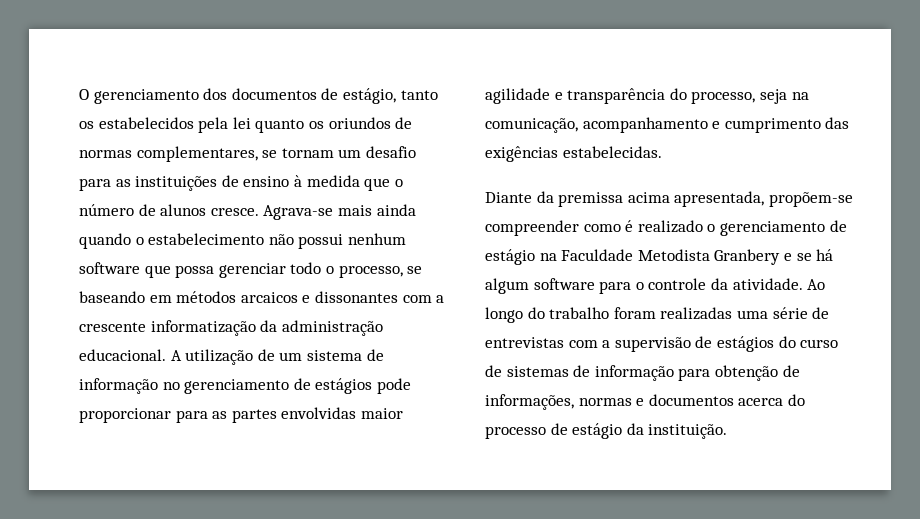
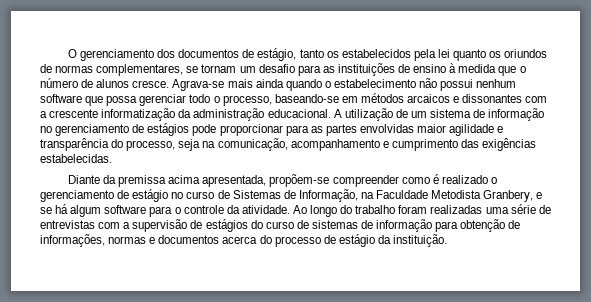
- Agrava-se mais ainda quando o estabelecimento não possui nenhum software que possa gerenciar todo o processo, se baseando em métodos arcaicos e dissonantes com a crescente informatização da administração educacional.
+ Agrava-se mais ainda quando o estabelecimento não possui nenhum software que possa gerenciar todo o processo, baseando-se em métodos arcaicos e dissonantes com a crescente informatização da administração educacional.
- Diante da premissa acima apresentada, propõem-se compreender como é realizado o gerenciamento de estágio na Faculdade Metodista Granbery e se há algum software para o controle da atividade.
+ Diante da premissa acima apresentada, propõem-se compreender como é realizado o gerenciamento de estágio no curso de Sistemas de Informação, na Faculdade Metodista Granbery, e se há algum software para o controle da atividade.

